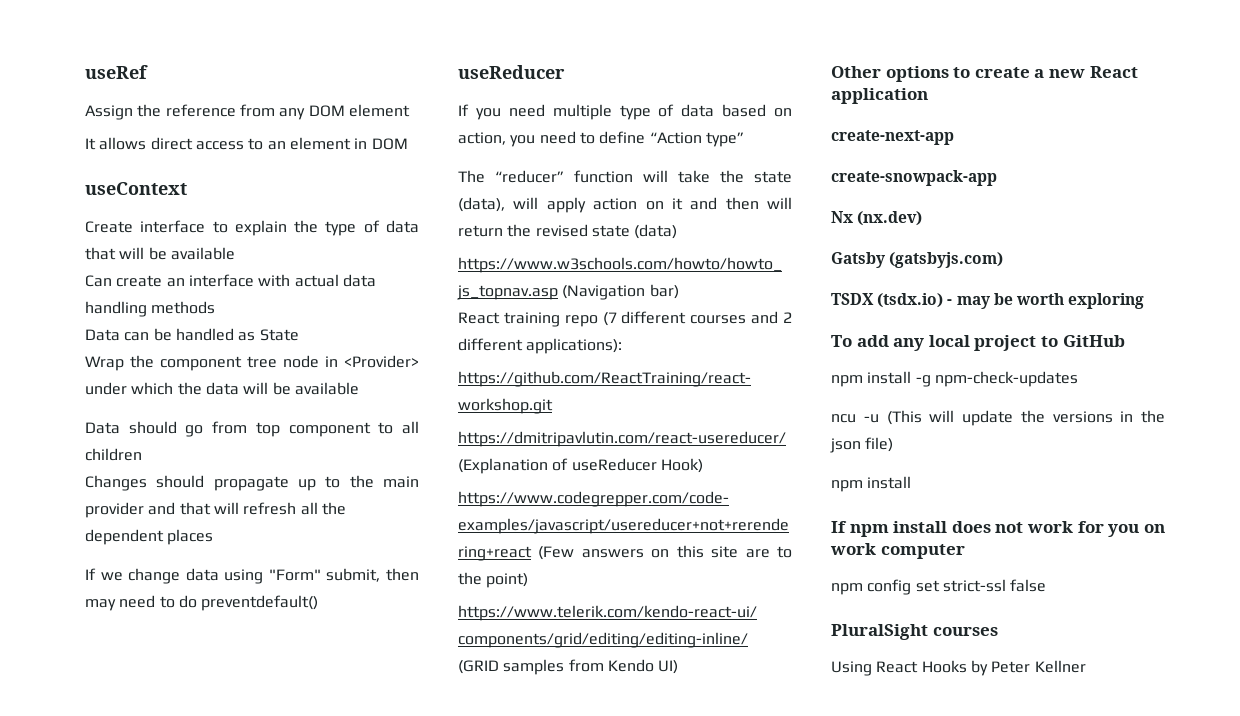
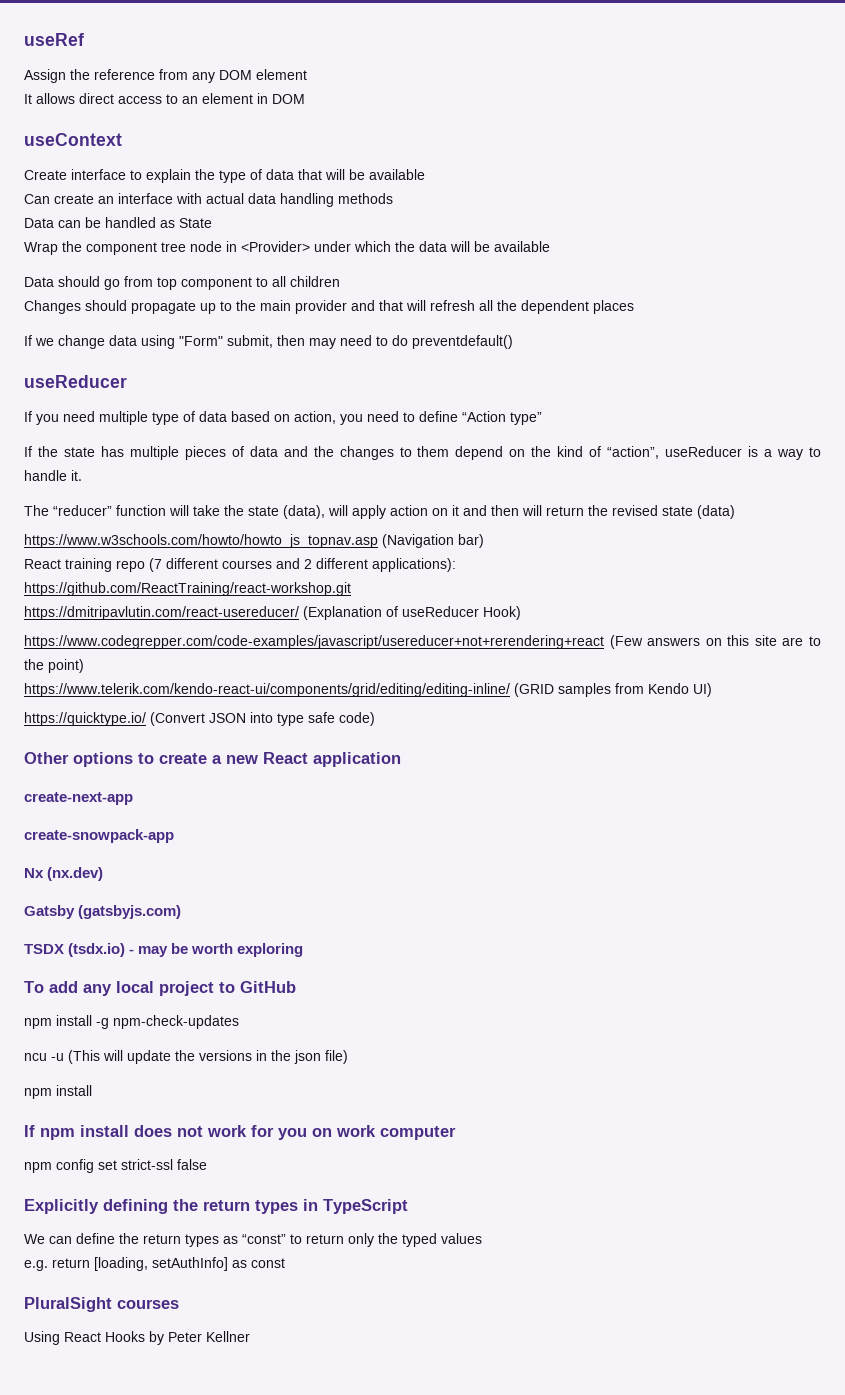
+ If the state has multiple pieces of data and the changes to them depend on the kind of “action”, useReducer is a way to handle it.
+ https://quicktype.io/ (Convert JSON into type safe code)
+ Explicitly defining the return types in TypeScript
+ We can define the return types as “const” to return only the typed values
+ e.g. return [loading, setAuthInfo] as const

